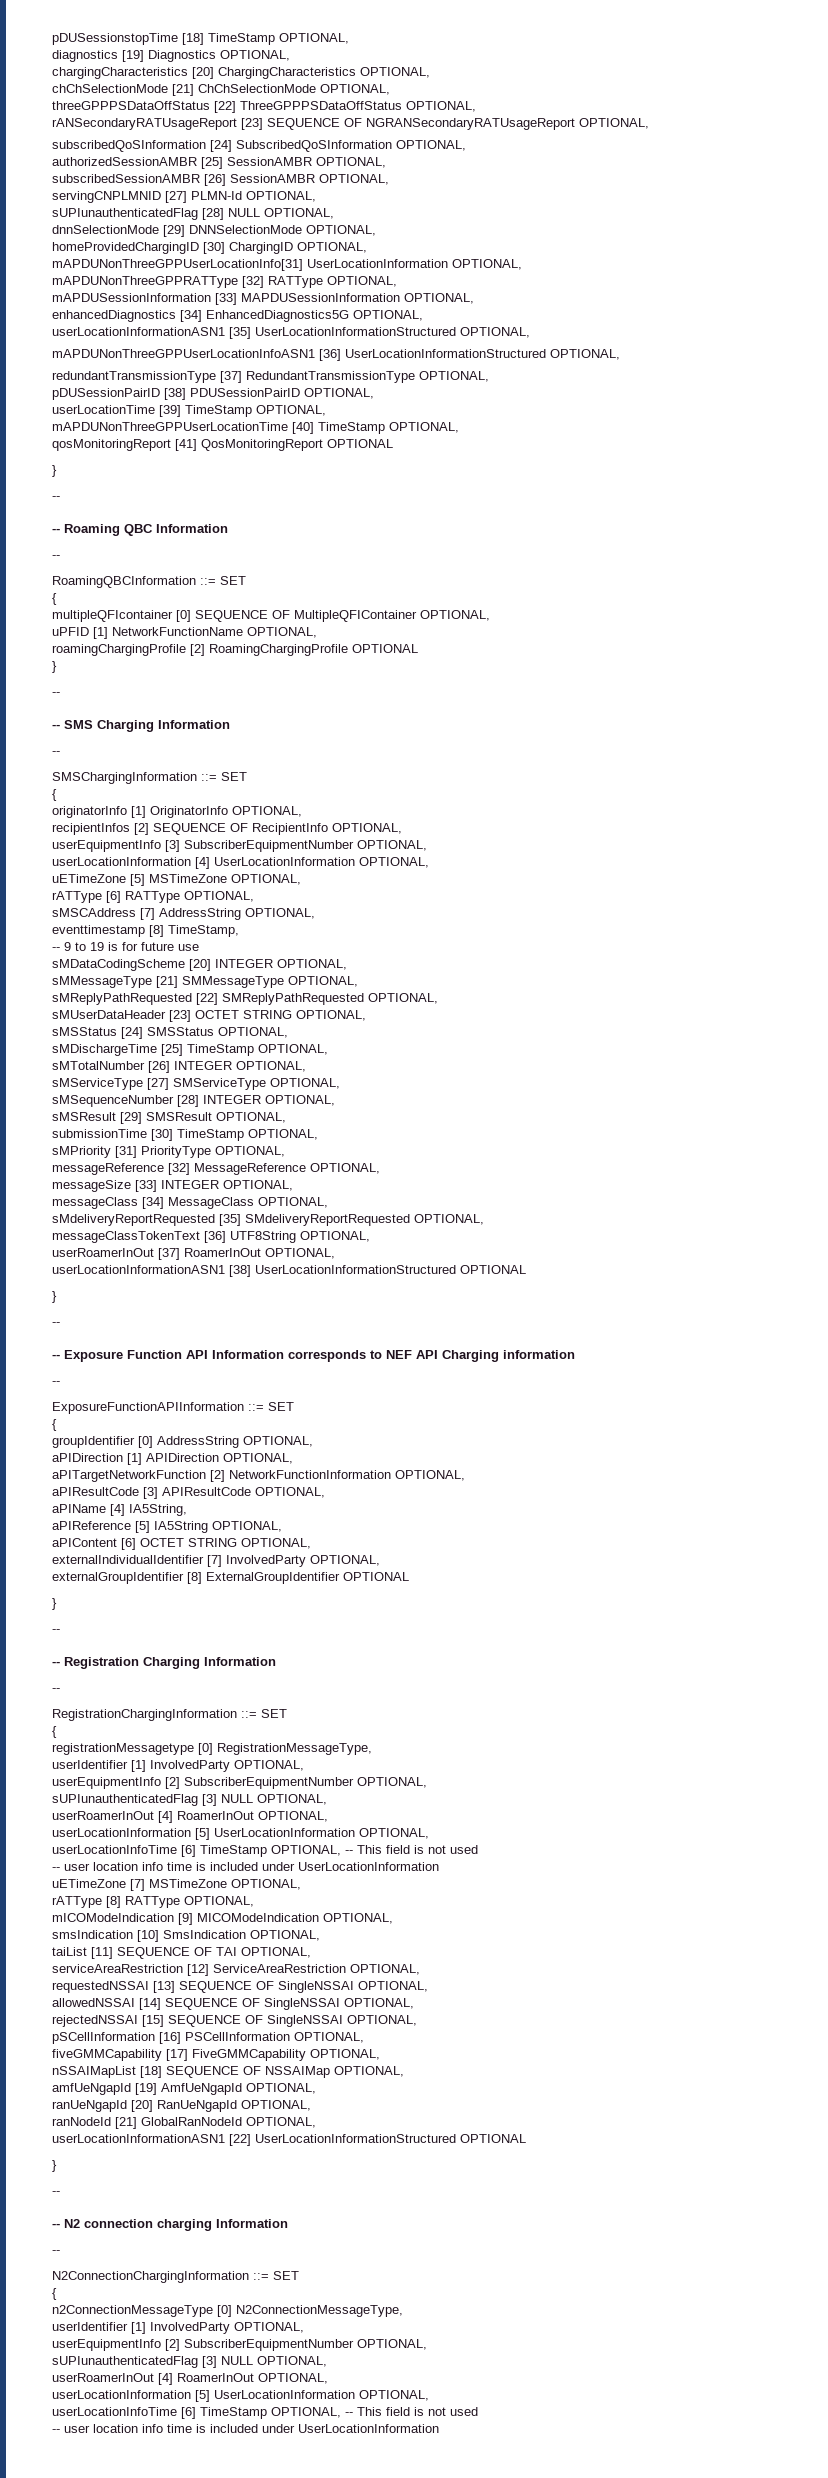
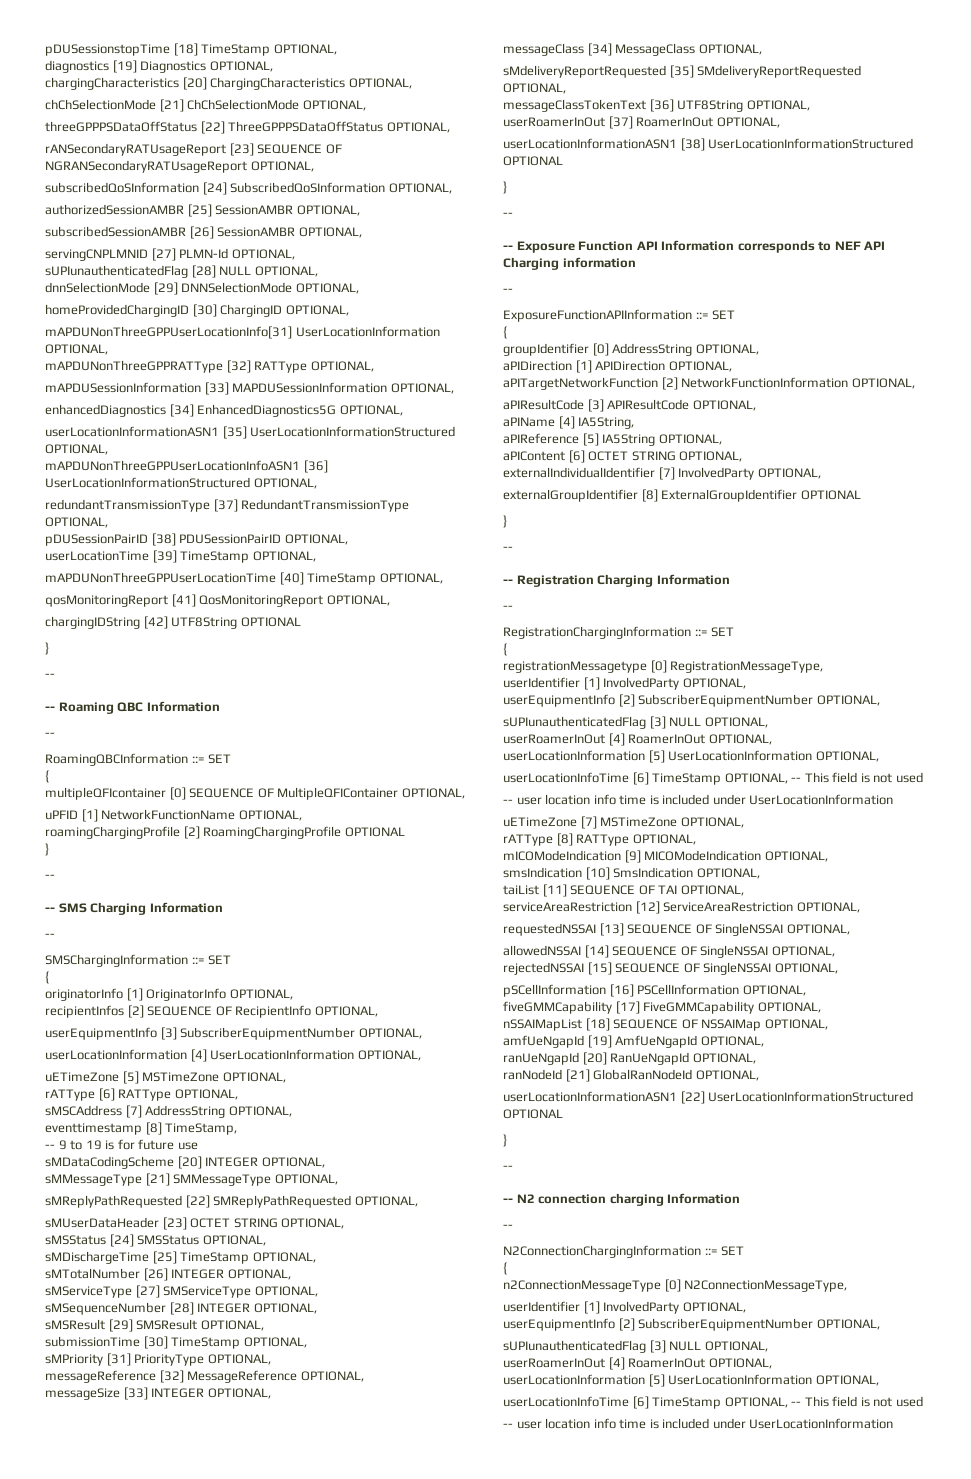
- qosMonitoringReport [41] QosMonitoringReport OPTIONAL
+ qosMonitoringReport [41] QosMonitoringReport OPTIONAL,
+ chargingIDString [42] UTF8String OPTIONAL

